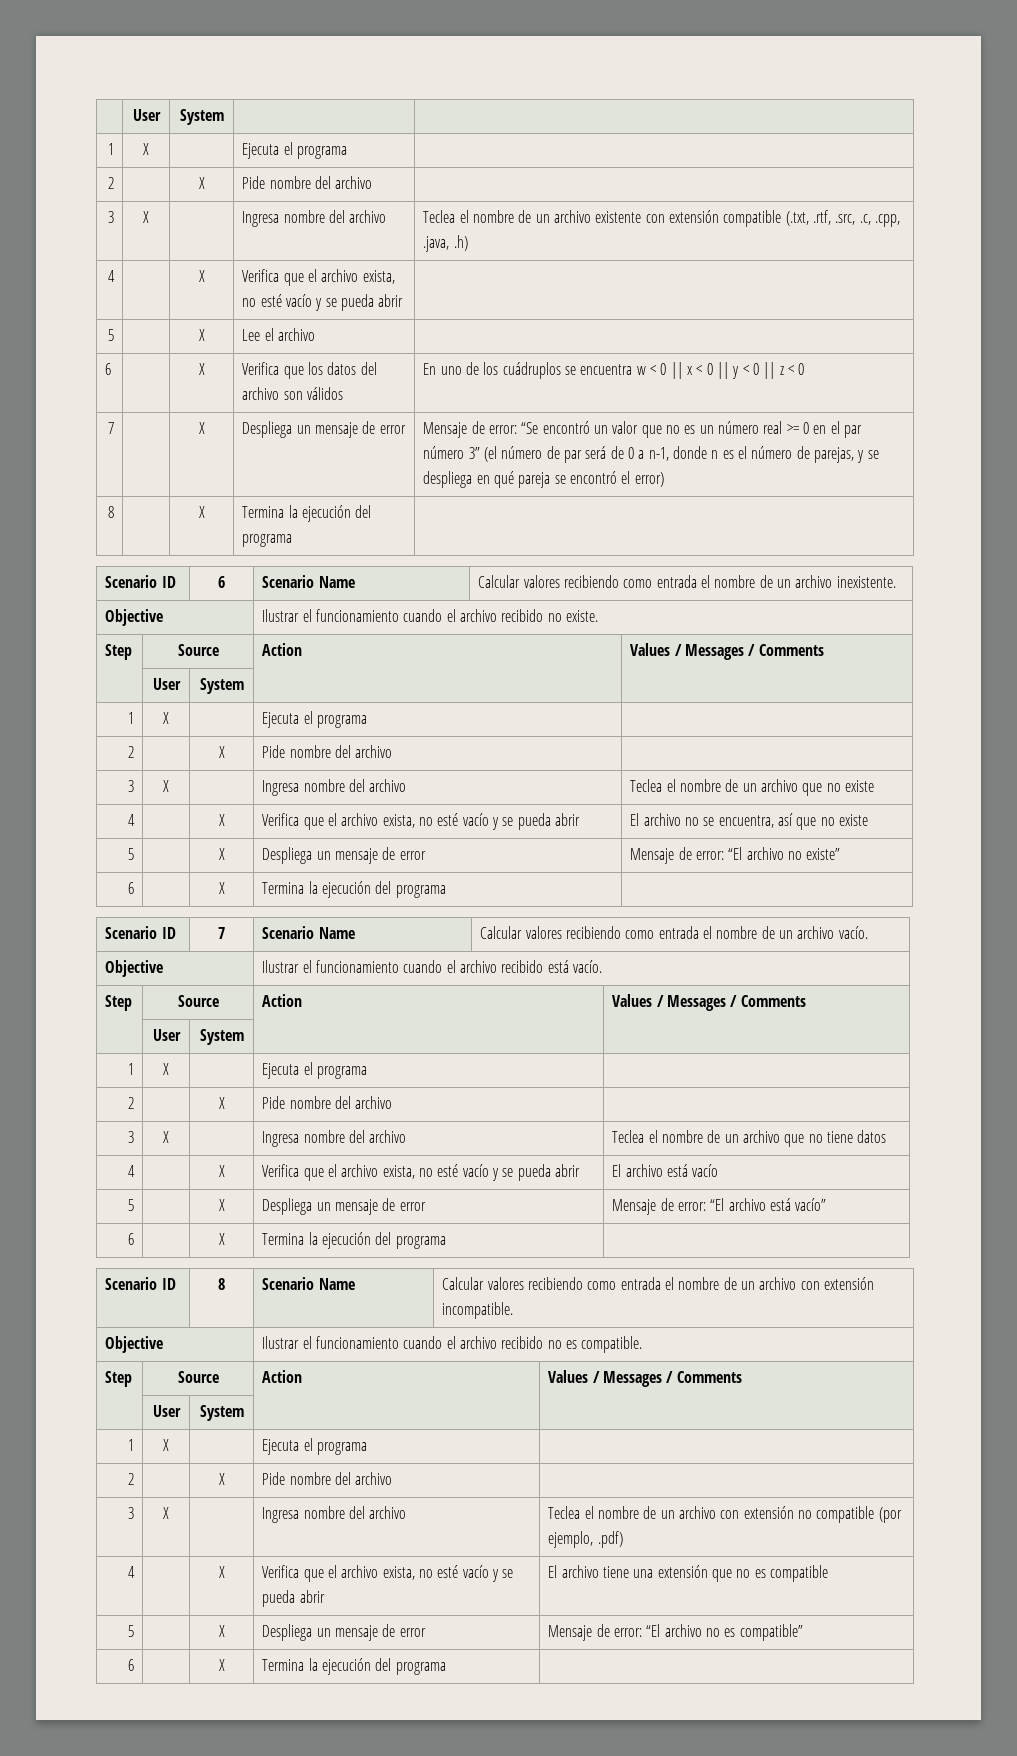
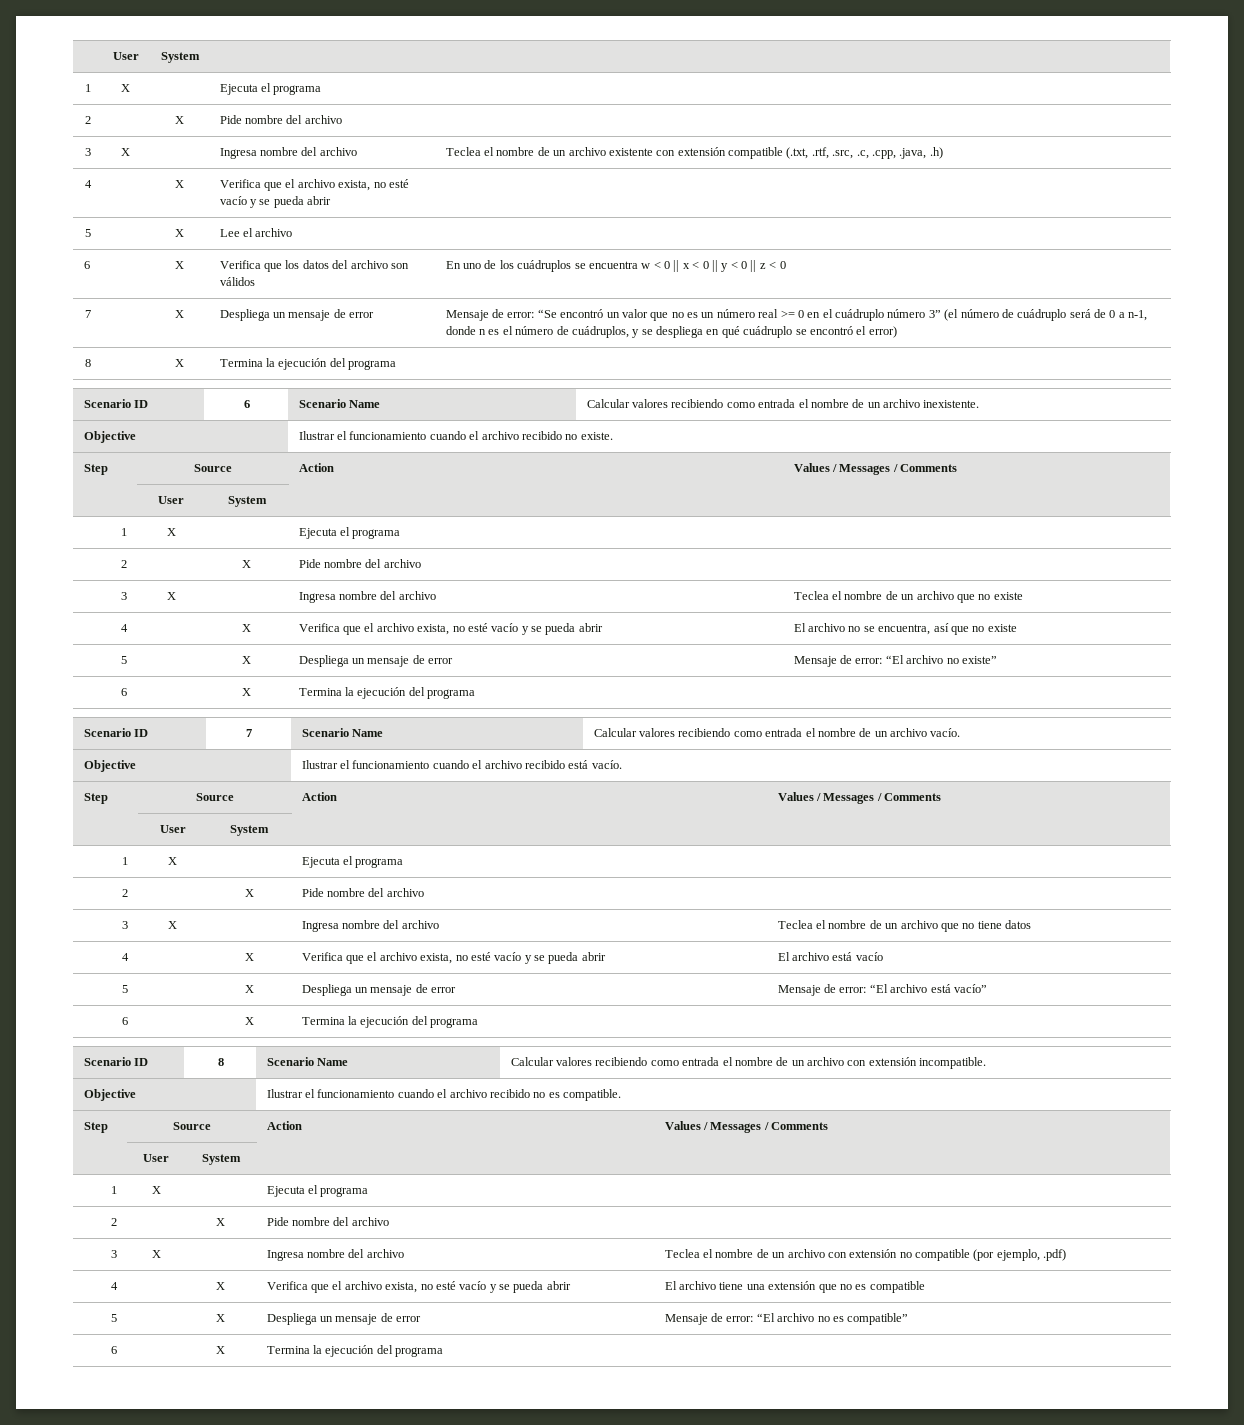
- Mensaje de error: “Se encontró un valor que no es un número real >= 0 en el par número 3” (el número de par será de 0 a n-1, donde n es el número de parejas, y se despliega en qué pareja se encontró el error)
+ Mensaje de error: “Se encontró un valor que no es un número real >= 0 en el cuádruplo número 3” (el número de cuádruplo será de 0 a n-1, donde n es el número de cuádruplos, y se despliega en qué cuádruplo se encontró el error)

